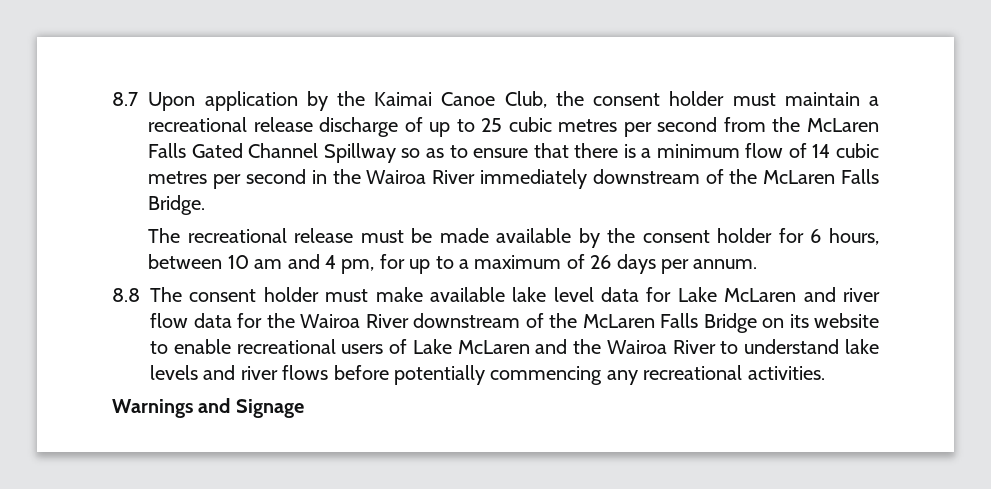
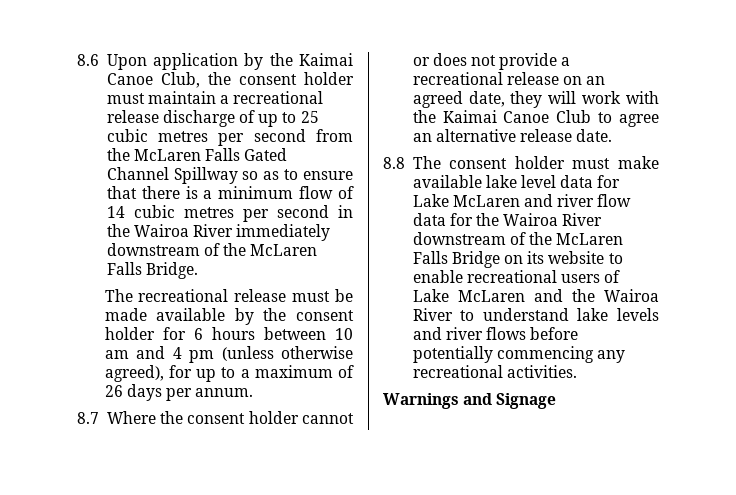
- 8.7 Upon application by the Kaimai Canoe Club, the consent holder must maintain a recreational release discharge of up to 25 cubic metres per second from the McLaren Falls Gated Channel Spillway so as to ensure that there is a minimum flow of 14 cubic metres per second in the Wairoa River immediately downstream of the McLaren Falls Bridge.
+ 8.6 Upon application by the Kaimai Canoe Club, the consent holder must maintain a recreational release discharge of up to 25 cubic metres per second from the McLaren Falls Gated Channel Spillway so as to ensure that there is a minimum flow of 14 cubic metres per second in the Wairoa River immediately downstream of the McLaren Falls Bridge.
- The recreational release must be made available by the consent holder for 6 hours, between 10 am and 4 pm, for up to a maximum of 26 days per annum.
+ The recreational release must be made available by the consent holder for 6 hours between 10 am and 4 pm (unless otherwise agreed), for up to a maximum of 26 days per annum.
+ 8.7 Where the consent holder cannot or does not provide a recreational release on an agreed date, they will work with the Kaimai Canoe Club to agree an alternative release date.

